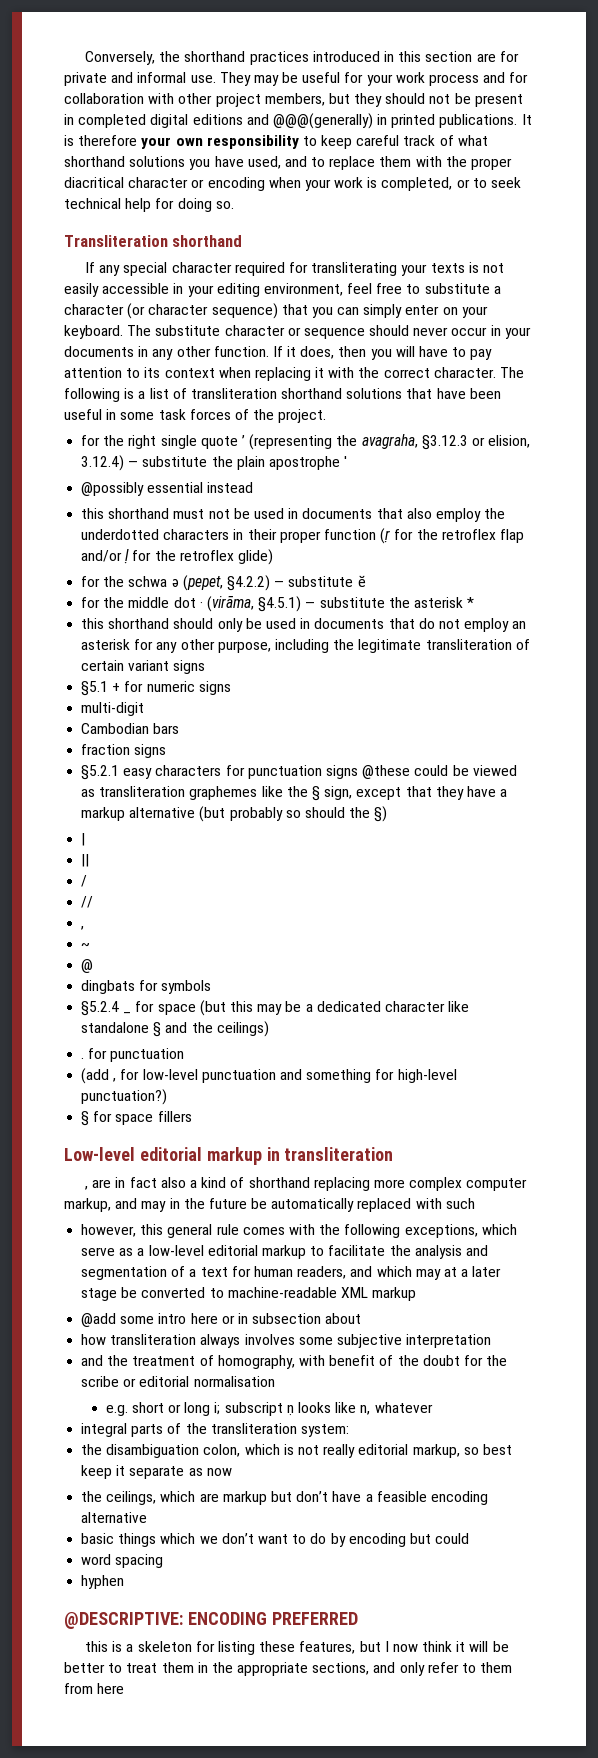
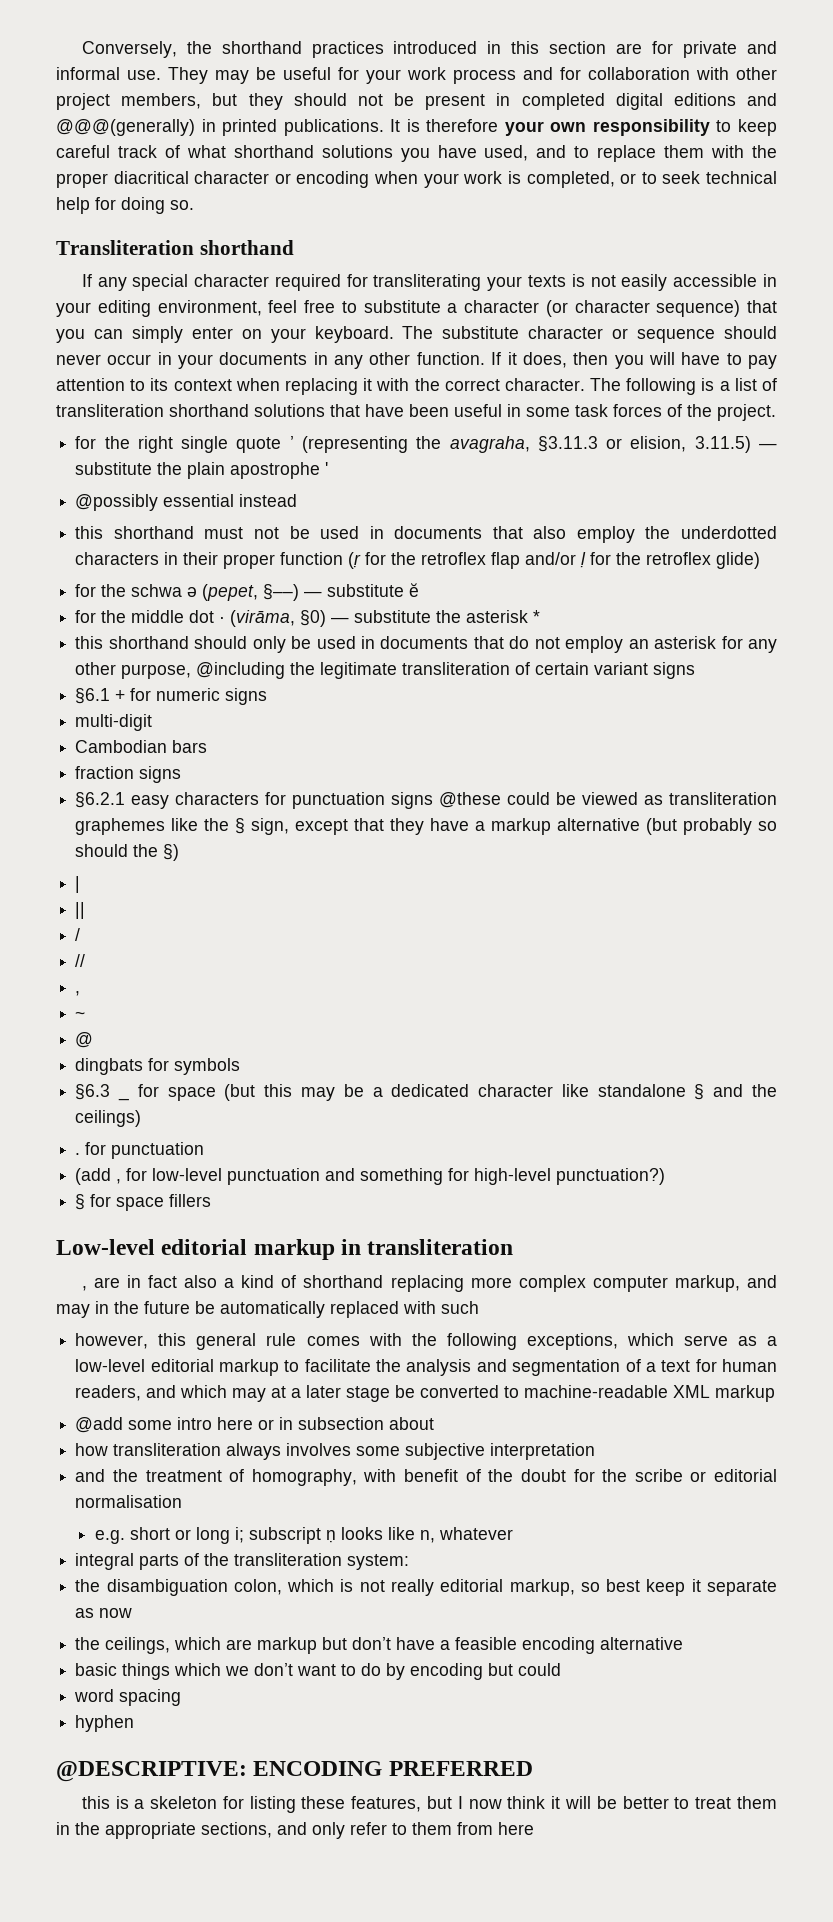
- for the right single quote ’ (representing the avagraha, §3.12.3 or elision, 3.12.4) — substitute the plain apostrophe '
+ for the right single quote ’ (representing the avagraha, §3.11.3 or elision, 3.11.5) — substitute the plain apostrophe '
- for the schwa ə (pepet, §4.2.2) — substitute ĕ
+ for the schwa ə (pepet, §––) — substitute ĕ
- for the middle dot · (virāma, §4.5.1) — substitute the asterisk *
+ for the middle dot · (virāma, §0) — substitute the asterisk *
- this shorthand should only be used in documents that do not employ an asterisk for any other purpose, including the legitimate transliteration of certain variant signs
+ this shorthand should only be used in documents that do not employ an asterisk for any other purpose, @including the legitimate transliteration of certain variant signs
- §5.1 + for numeric signs
+ §6.1 + for numeric signs
- §5.2.1 easy characters for punctuation signs @these could be viewed as transliteration graphemes like the § sign, except that they have a markup alternative (but probably so should the §)
+ §6.2.1 easy characters for punctuation signs @these could be viewed as transliteration graphemes like the § sign, except that they have a markup alternative (but probably so should the §)
- §5.2.4 _ for space (but this may be a dedicated character like standalone § and the ceilings)
+ §6.3 _ for space (but this may be a dedicated character like standalone § and the ceilings)

